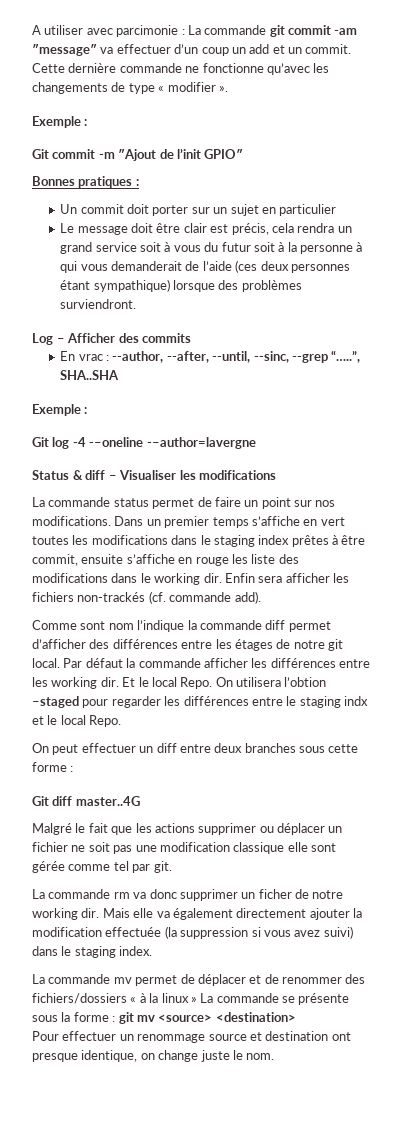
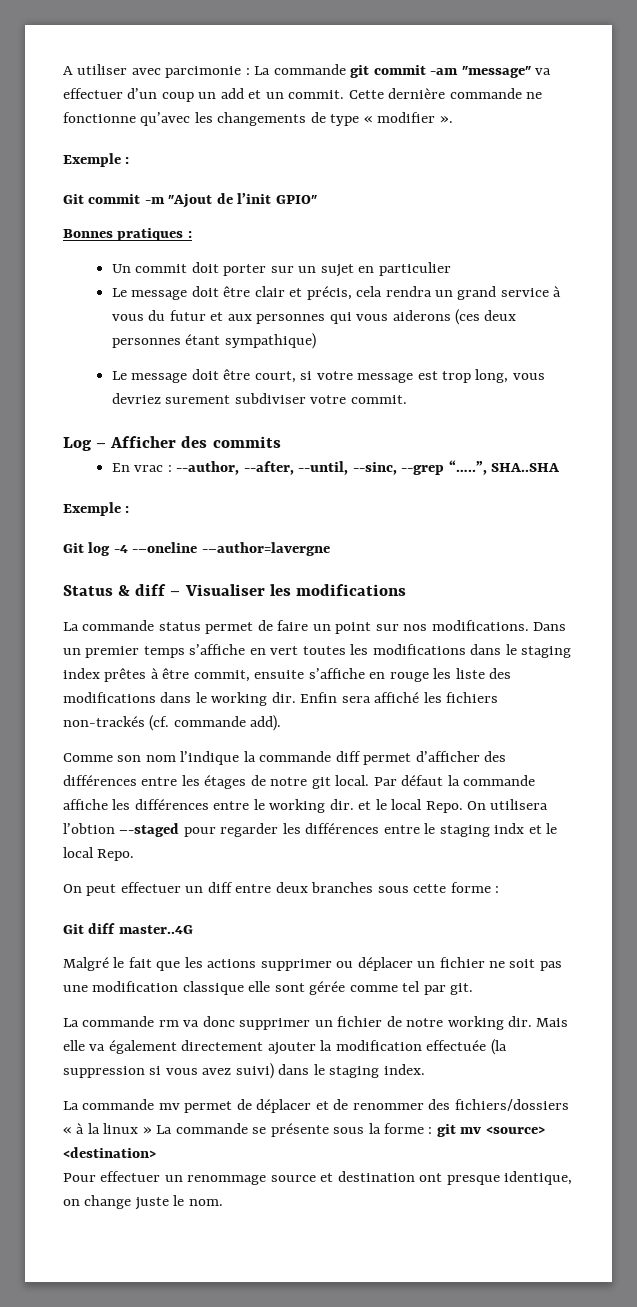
- Le message doit être clair est précis, cela rendra un grand service soit à vous du futur soit à la personne à qui vous demanderait de l’aide (ces deux personnes étant sympathique) lorsque des problèmes surviendront.
+ Le message doit être clair et précis, cela rendra un grand service à vous du futur et aux personnes qui vous aiderons (ces deux personnes étant sympathique)
+ Le message doit être court, si votre message est trop long, vous devriez surement subdiviser votre commit.
- Enfin sera afficher les fichiers non-trackés (cf. commande add).
+ Enfin sera affiché les fichiers non-trackés (cf. commande add).
- Comme sont nom l’indique la commande diff permet d’afficher des différences entre les étages de notre git local.
+ Comme son nom l’indique la commande diff permet d’afficher des différences entre les étages de notre git local.
- Par défaut la commande afficher les différences entre les working dir. Et le local Repo.
+ Par défaut la commande affiche les différences entre le working dir. et le local Repo.
- On utilisera l’obtion –staged pour regarder les différences entre le staging indx et le local Repo.
+ On utilisera l’obtion –-staged pour regarder les différences entre le staging indx et le local Repo.
- La commande rm va donc supprimer un ficher de notre working dir.
+ La commande rm va donc supprimer un fichier de notre working dir.

